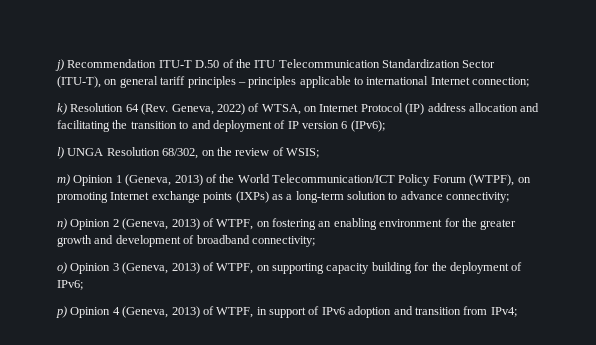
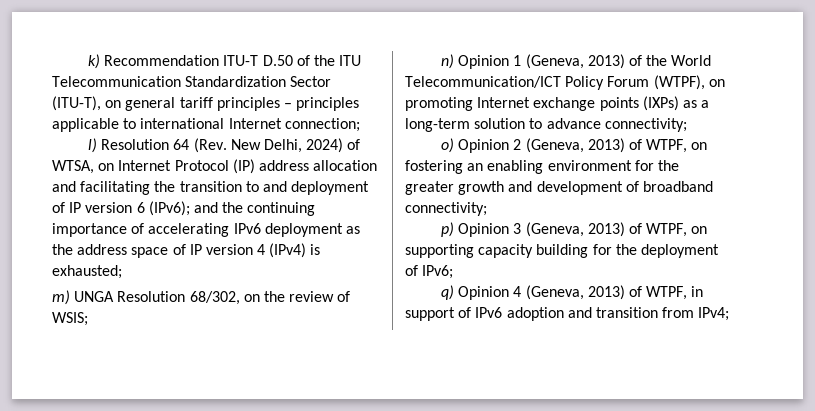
- j) Recommendation ITU-T D.50 of the ITU Telecommunication Standardization Sector (ITU-T), on general tariff principles – principles applicable to international Internet connection;
+ k) Recommendation ITU-T D.50 of the ITU Telecommunication Standardization Sector (ITU-T), on general tariff principles – principles applicable to international Internet connection;
- k) Resolution 64 (Rev. Geneva, 2022) of WTSA, on Internet Protocol (IP) address allocation and facilitating the transition to and deployment of IP version 6 (IPv6);
- l) UNGA Resolution 68/302, on the review of WSIS;
+ l) Resolution 64 (Rev. New Delhi, 2024) of WTSA, on Internet Protocol (IP) address allocation and facilitating the transition to and deployment of IP version 6 (IPv6); and the continuing importance of accelerating IPv6 deployment as the address space of IP version 4 (IPv4) is exhausted;
+ m) UNGA Resolution 68/302, on the review of WSIS;
- m) Opinion 1 (Geneva, 2013) of the World Telecommunication/ICT Policy Forum (WTPF), on promoting Internet exchange points (IXPs) as a long-term solution to advance connectivity;
+ n) Opinion 1 (Geneva, 2013) of the World Telecommunication/ICT Policy Forum (WTPF), on promoting Internet exchange points (IXPs) as a long-term solution to advance connectivity;
- n) Opinion 2 (Geneva, 2013) of WTPF, on fostering an enabling environment for the greater growth and development of broadband connectivity;
+ o) Opinion 2 (Geneva, 2013) of WTPF, on fostering an enabling environment for the greater growth and development of broadband connectivity;
- o) Opinion 3 (Geneva, 2013) of WTPF, on supporting capacity building for the deployment of IPv6;
+ p) Opinion 3 (Geneva, 2013) of WTPF, on supporting capacity building for the deployment of IPv6;
- p) Opinion 4 (Geneva, 2013) of WTPF, in support of IPv6 adoption and transition from IPv4;
+ q) Opinion 4 (Geneva, 2013) of WTPF, in support of IPv6 adoption and transition from IPv4;

